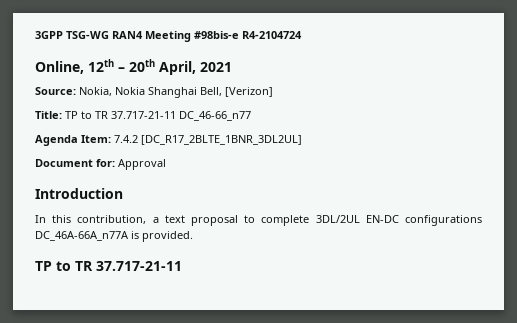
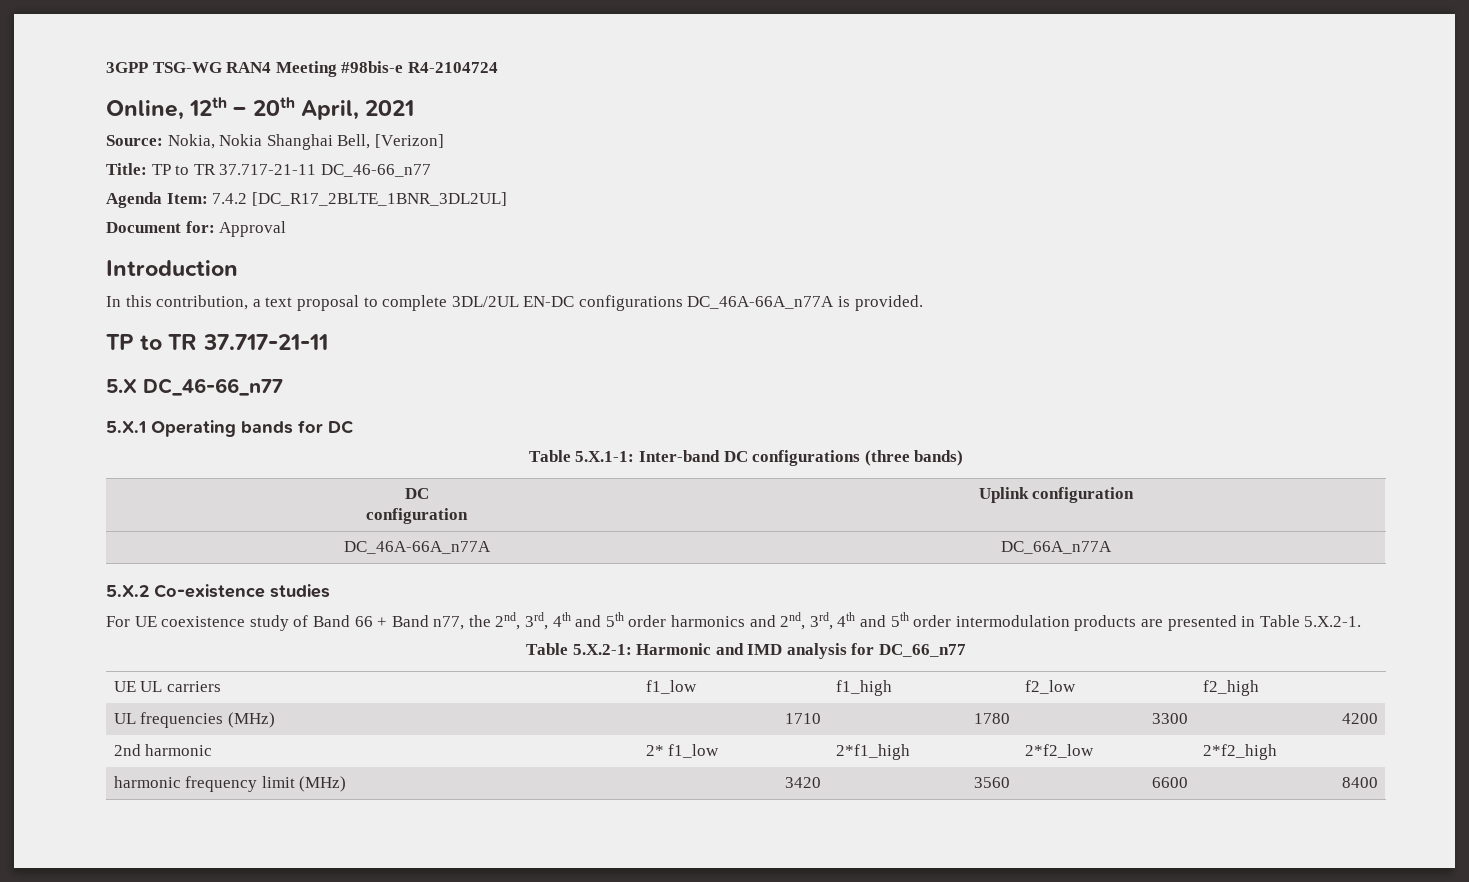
+ 5.X DC_46-66_n77
+ 5.X.1 Operating bands for DC
+ Table 5.X.1-1: Inter-band DC configurations (three bands)
+ DC
+ configuration | Uplink configuration
+ DC_46A-66A_n77A | DC_66A_n77A
+ 5.X.2 Co-existence studies
+ For UE coexistence study of Band 66 + Band n77, the 2nd, 3rd, 4th and 5th order harmonics and 2nd, 3rd, 4th and 5th order intermodulation products are presented in Table 5.X.2-1.
+ Table 5.X.2-1: Harmonic and IMD analysis for DC_66_n77
+ UE UL carriers | f1_low | f1_high | f2_low | f2_high
+ UL frequencies (MHz) | 1710 | 1780 | 3300 | 4200
+ 2nd harmonic | 2* f1_low | 2*f1_high | 2*f2_low | 2*f2_high
+ harmonic frequency limit (MHz) | 3420 | 3560 | 6600 | 8400

